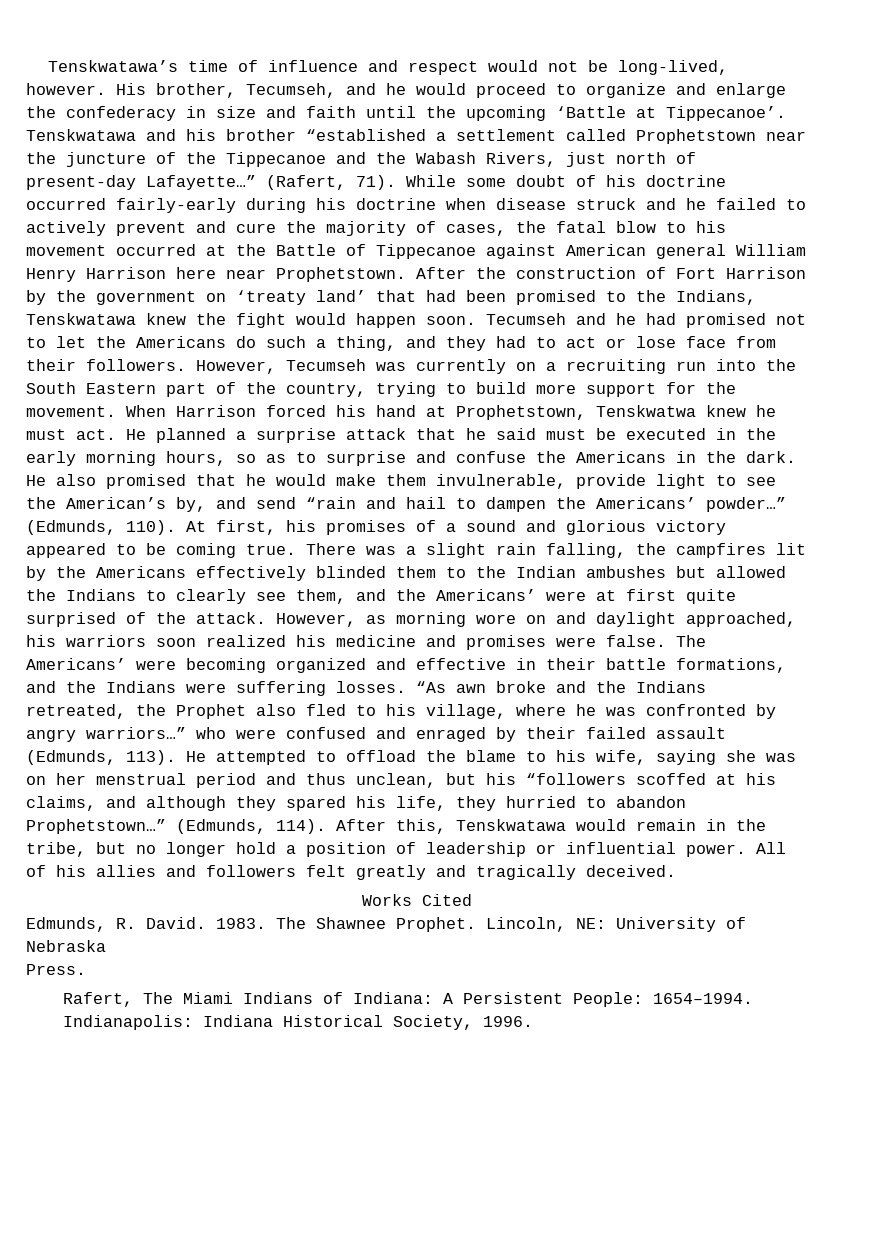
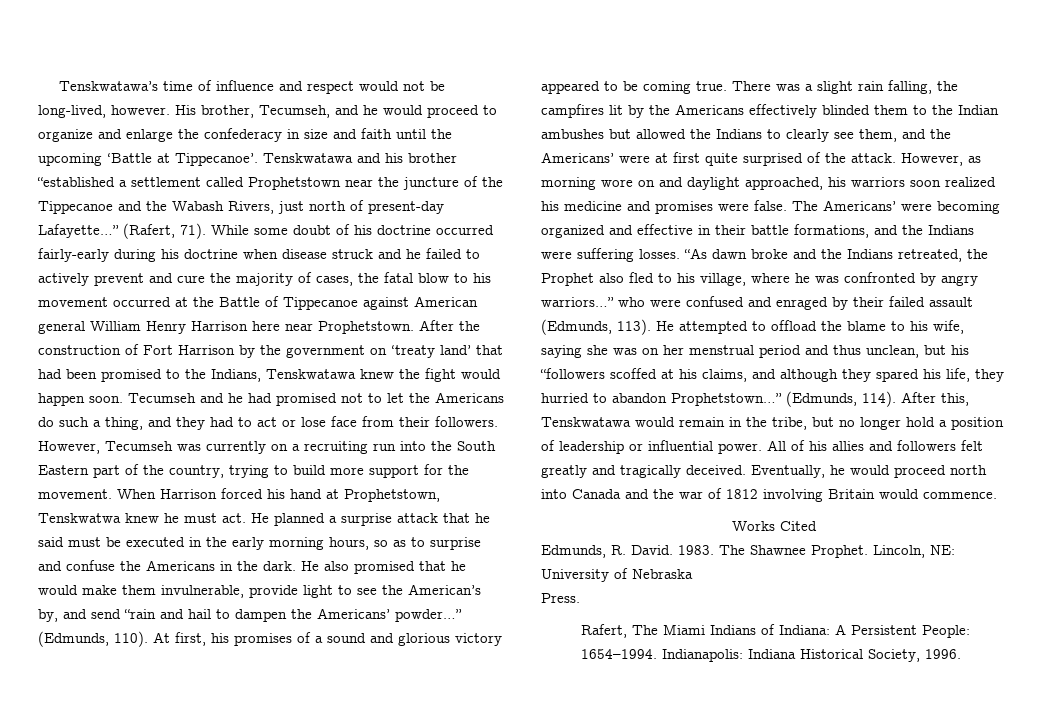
- “As awn broke and the Indians retreated, the Prophet also fled to his village, where he was confronted by angry warriors…” who were confused and enraged by their failed assault (Edmunds, 113).
+ “As dawn broke and the Indians retreated, the Prophet also fled to his village, where he was confronted by angry warriors…” who were confused and enraged by their failed assault (Edmunds, 113).
+ Eventually, he would proceed north into Canada and the war of 1812 involving Britain would commence.

